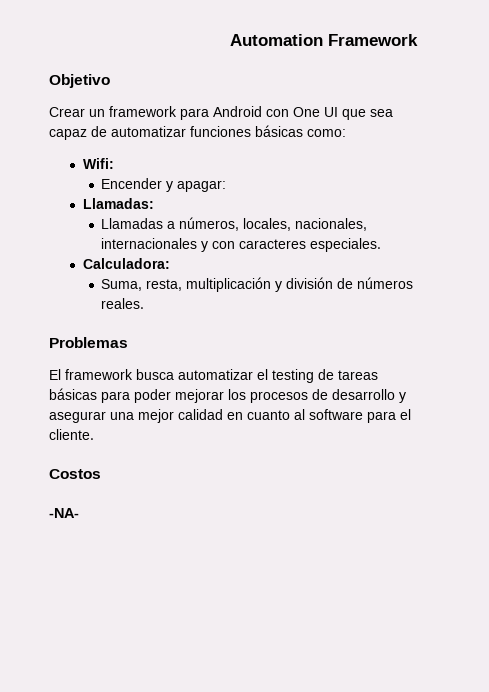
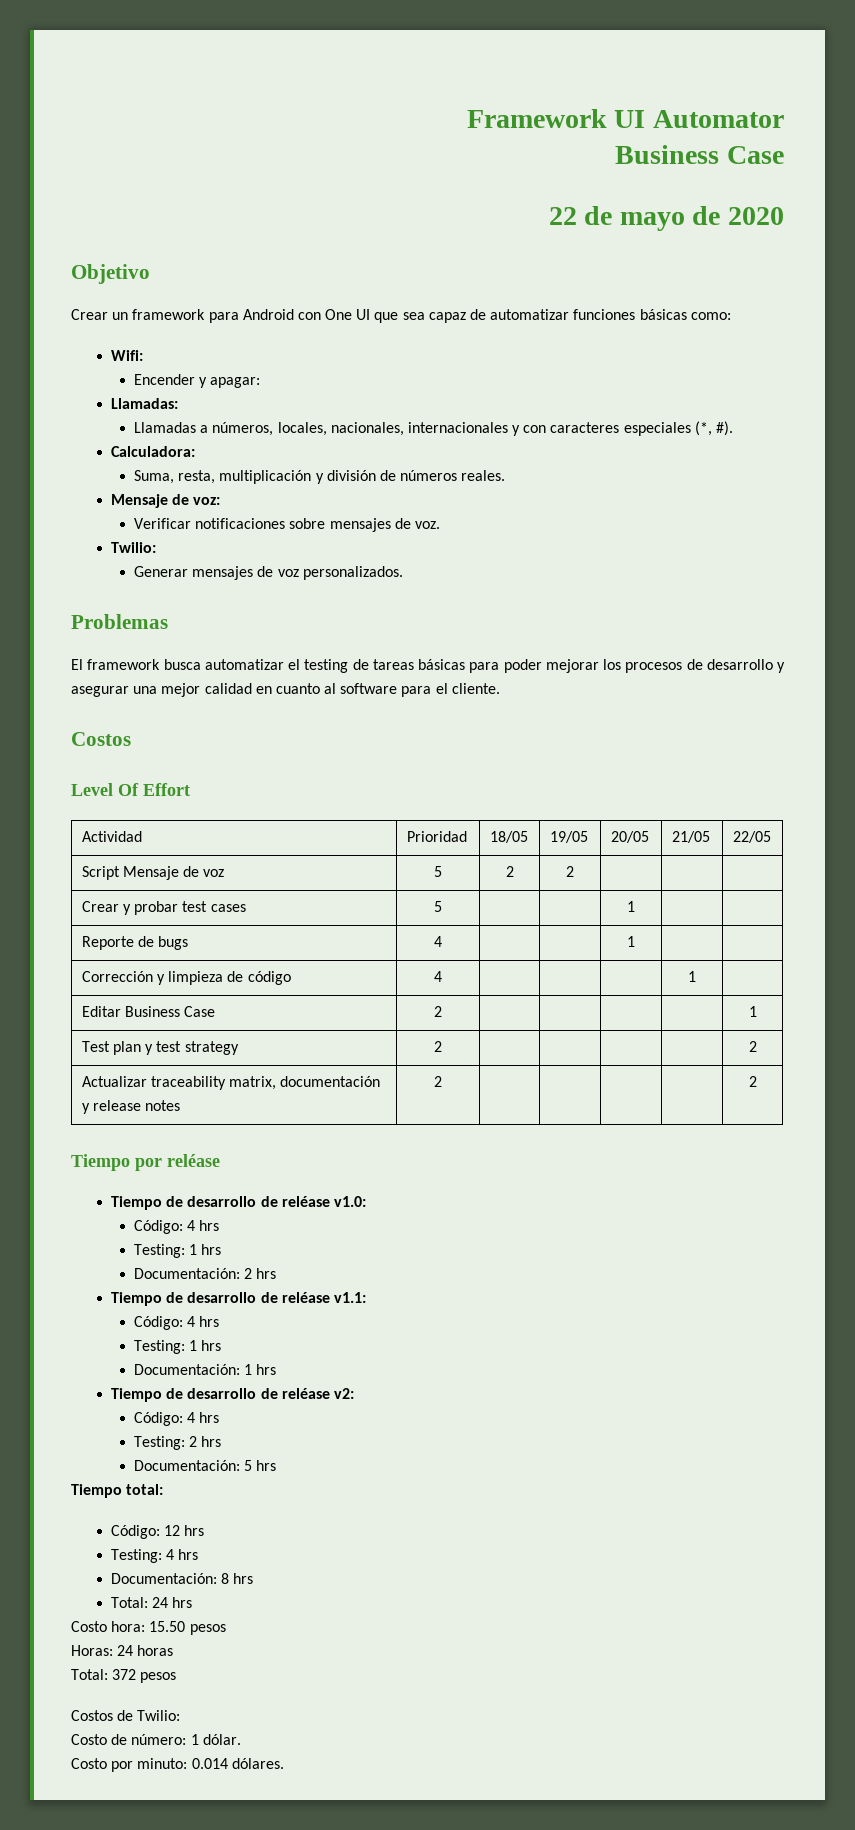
- Automation Framework
+ Framework UI Automator
+ Business Case
+ 22 de mayo de 2020
- Llamadas a números, locales, nacionales, internacionales y con caracteres especiales.
+ Llamadas a números, locales, nacionales, internacionales y con caracteres especiales (*, #).
+ Mensaje de voz:
+ Verificar notificaciones sobre mensajes de voz.
+ Twilio:
+ Generar mensajes de voz personalizados.
- -NA-
+ Level Of Effort
+ Actividad | Prioridad | 18/05 | 19/05 | 20/05 | 21/05 | 22/05
+ Script Mensaje de voz | 5 | 2 | 2 | | |
+ Crear y probar test cases | 5 | | | 1 | |
+ Reporte de bugs | 4 | | | 1 | |
+ Corrección y limpieza de código | 4 | | | | 1 |
+ Editar Business Case | 2 | | | | | 1
+ Test plan y test strategy | 2 | | | | | 2
+ Actualizar traceability matrix, documentación y release notes | 2 | | | | | 2
+ Tiempo por reléase
+ Tiempo de desarrollo de reléase v1.0:
+ Código: 4 hrs
+ Testing: 1 hrs
+ Documentación: 2 hrs
+ Tiempo de desarrollo de reléase v1.1:
+ Código: 4 hrs
+ Testing: 1 hrs
+ Documentación: 1 hrs
+ Tiempo de desarrollo de reléase v2:
+ Código: 4 hrs
+ Testing: 2 hrs
+ Documentación: 5 hrs
+ Tiempo total:
+ Código: 12 hrs
+ Testing: 4 hrs
+ Documentación: 8 hrs
+ Total: 24 hrs
+ Costo hora: 15.50 pesos
+ Horas: 24 horas
+ Total: 372 pesos
+ Costos de Twilio:
+ Costo de número: 1 dólar.
+ Costo por minuto: 0.014 dólares.

